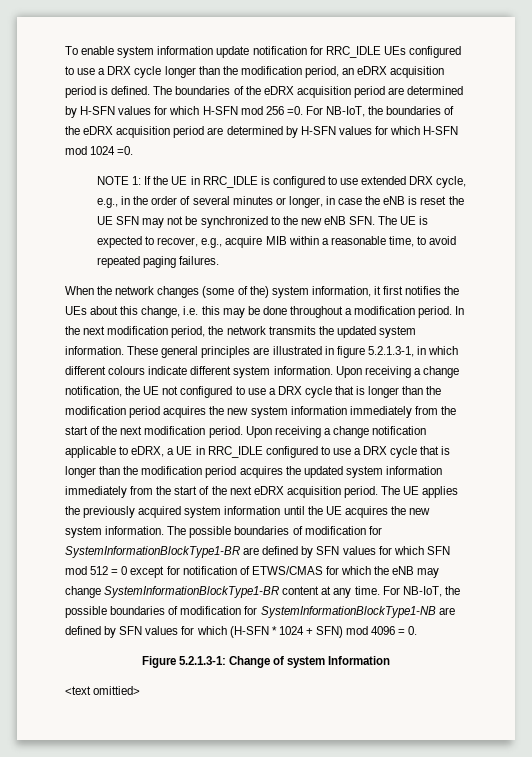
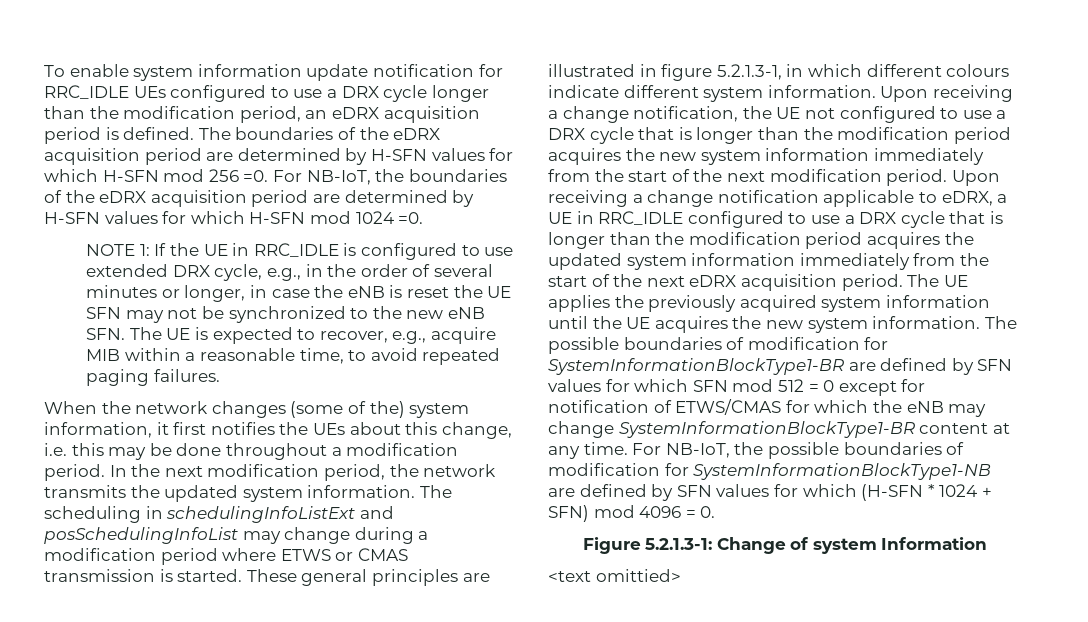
+ The scheduling in schedulingInfoListExt and posSchedulingInfoList may change during a modification period where ETWS or CMAS transmission is started.

